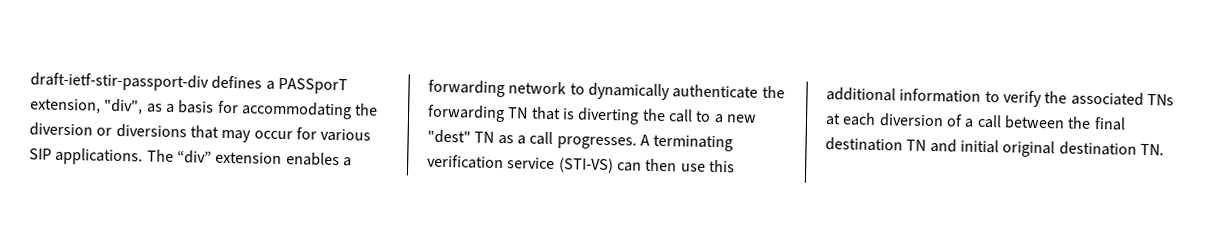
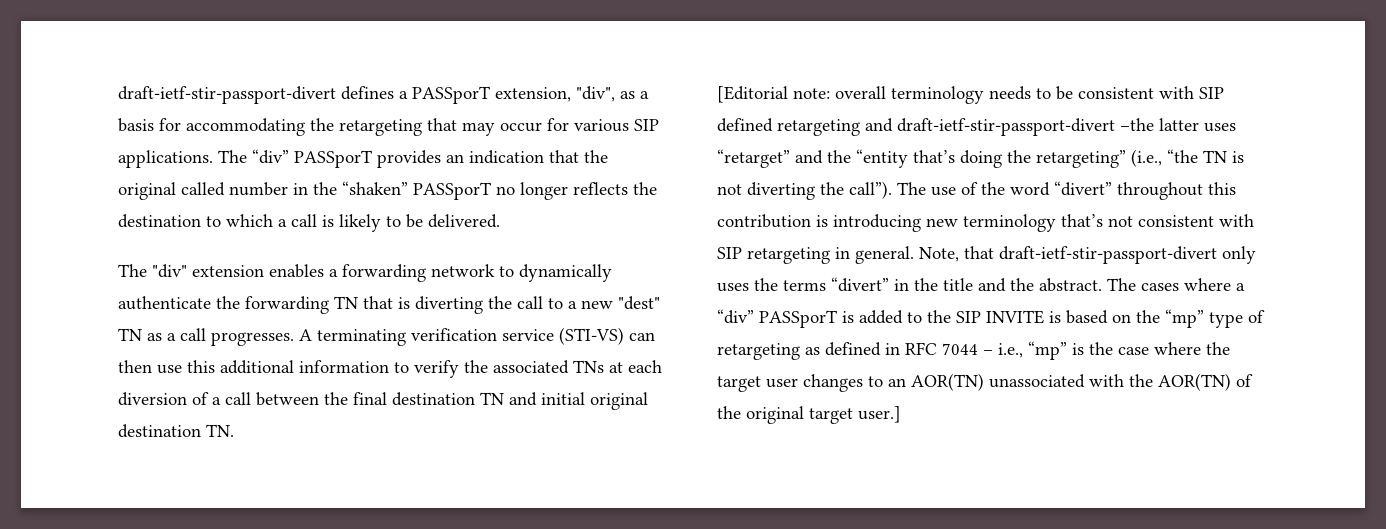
- draft-ietf-stir-passport-div defines a PASSporT extension, "div", as a basis for accommodating the diversion or diversions that may occur for various SIP applications.
+ draft-ietf-stir-passport-divert defines a PASSporT extension, "div", as a basis for accommodating the retargeting that may occur for various SIP applications.
- The “div” extension enables a forwarding network to dynamically authenticate the forwarding TN that is diverting the call to a new "dest" TN as a call progresses.
+ The “div” PASSporT provides an indication that the original called number in the “shaken” PASSporT no longer reflects the destination to which a call is likely to be delivered.
+ The "div" extension enables a forwarding network to dynamically authenticate the forwarding TN that is diverting the call to a new "dest" TN as a call progresses.
+ [Editorial note: overall terminology needs to be consistent with SIP defined retargeting and draft-ietf-stir-passport-divert –the latter uses “retarget” and the “entity that’s doing the retargeting” (i.e., “the TN is not diverting the call”). The use of the word “divert” throughout this contribution is introducing new terminology that’s not consistent with SIP retargeting in general. Note, that draft-ietf-stir-passport-divert only uses the terms “divert” in the title and the abstract. The cases where a “div” PASSporT is added to the SIP INVITE is based on the “mp” type of retargeting as defined in RFC 7044 – i.e., “mp” is the case where the target user changes to an AOR(TN) unassociated with the AOR(TN) of the original target user.]

